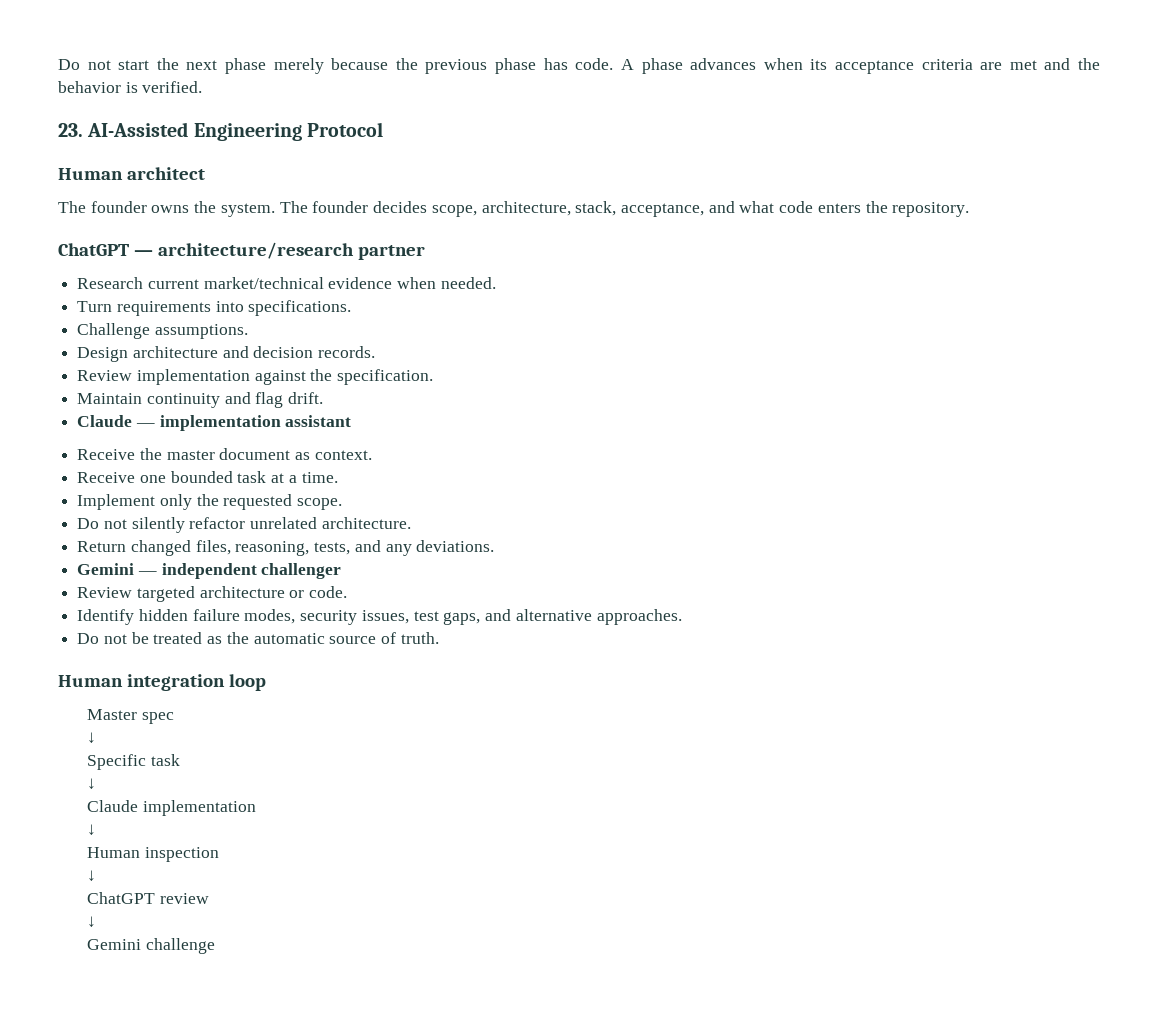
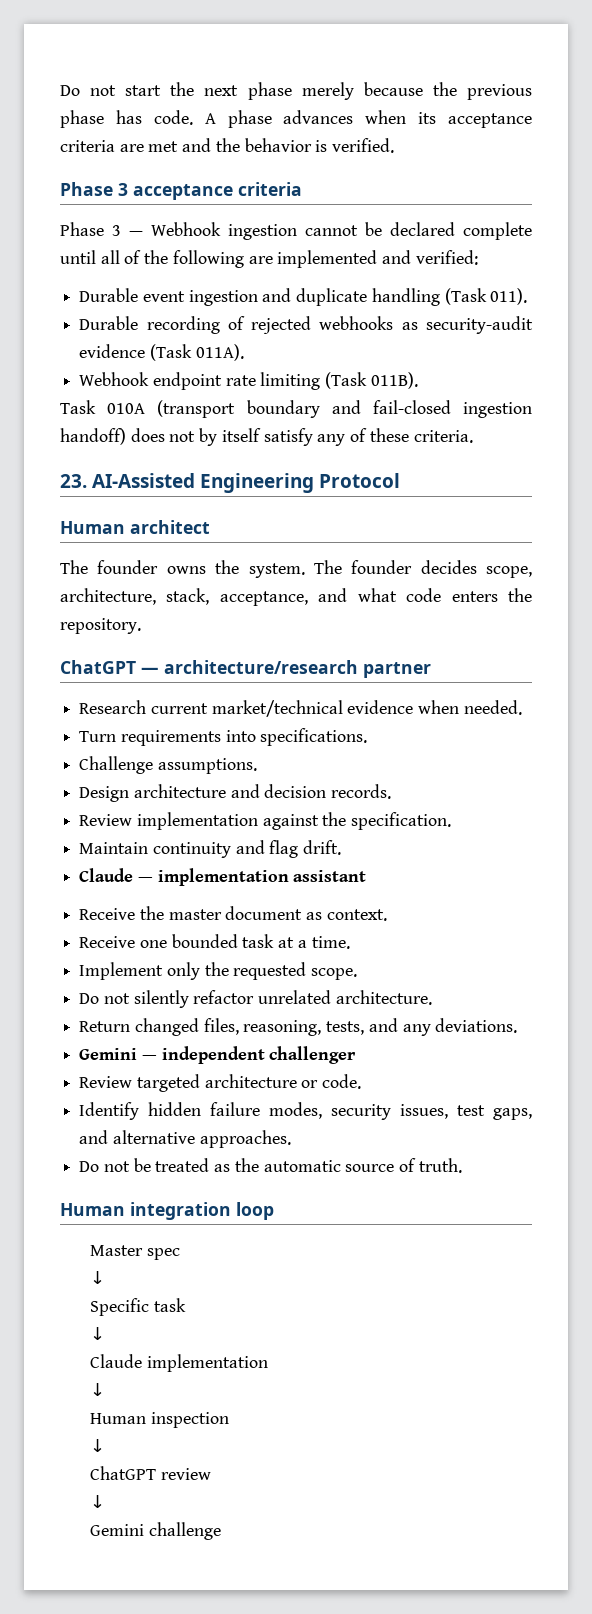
+ Phase 3 acceptance criteria
+ Phase 3 — Webhook ingestion cannot be declared complete until all of the following are implemented and verified:
+ Durable event ingestion and duplicate handling (Task 011).
+ Durable recording of rejected webhooks as security-audit evidence (Task 011A).
+ Webhook endpoint rate limiting (Task 011B).
+ Task 010A (transport boundary and fail-closed ingestion handoff) does not by itself satisfy any of these criteria.

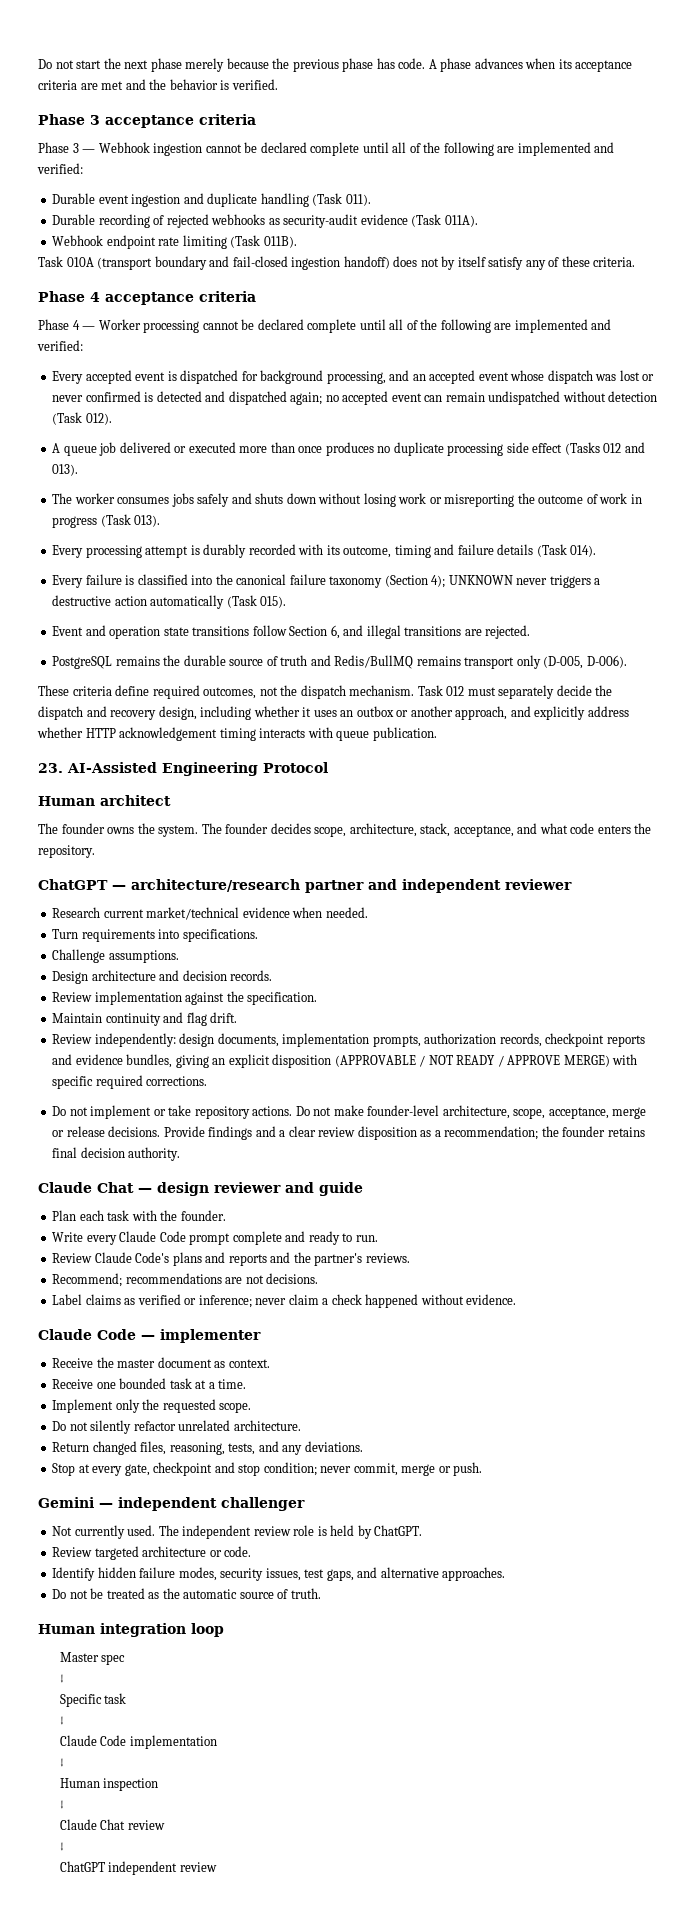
+ Phase 4 acceptance criteria
+ Phase 4 — Worker processing cannot be declared complete until all of the following are implemented and verified:
+ Every accepted event is dispatched for background processing, and an accepted event whose dispatch was lost or never confirmed is detected and dispatched again; no accepted event can remain undispatched without detection (Task 012).
+ A queue job delivered or executed more than once produces no duplicate processing side effect (Tasks 012 and 013).
+ The worker consumes jobs safely and shuts down without losing work or misreporting the outcome of work in progress (Task 013).
+ Every processing attempt is durably recorded with its outcome, timing and failure details (Task 014).
+ Every failure is classified into the canonical failure taxonomy (Section 4); UNKNOWN never triggers a destructive action automatically (Task 015).
+ Event and operation state transitions follow Section 6, and illegal transitions are rejected.
+ PostgreSQL remains the durable source of truth and Redis/BullMQ remains transport only (D-005, D-006).
+ These criteria define required outcomes, not the dispatch mechanism. Task 012 must separately decide the dispatch and recovery design, including whether it uses an outbox or another approach, and explicitly address whether HTTP acknowledgement timing interacts with queue publication.
- ChatGPT — architecture/research partner
+ ChatGPT — architecture/research partner and independent reviewer
- Claude — implementation assistant
+ Review independently: design documents, implementation prompts, authorization records, checkpoint reports and evidence bundles, giving an explicit disposition (APPROVABLE / NOT READY / APPROVE MERGE) with specific required corrections.
+ Do not implement or take repository actions. Do not make founder-level architecture, scope, acceptance, merge or release decisions. Provide findings and a clear review disposition as a recommendation; the founder retains final decision authority.
+ Claude Chat — design reviewer and guide
+ Plan each task with the founder.
+ Write every Claude Code prompt complete and ready to run.
+ Review Claude Code's plans and reports and the partner's reviews.
+ Recommend; recommendations are not decisions.
+ Label claims as verified or inference; never claim a check happened without evidence.
+ Claude Code — implementer
+ Stop at every gate, checkpoint and stop condition; never commit, merge or push.
  Gemini — independent challenger
+ Not currently used. The independent review role is held by ChatGPT.
- Claude implementation
+ Claude Code implementation
- ChatGPT review
+ Claude Chat review
- Gemini challenge
+ ChatGPT independent review

